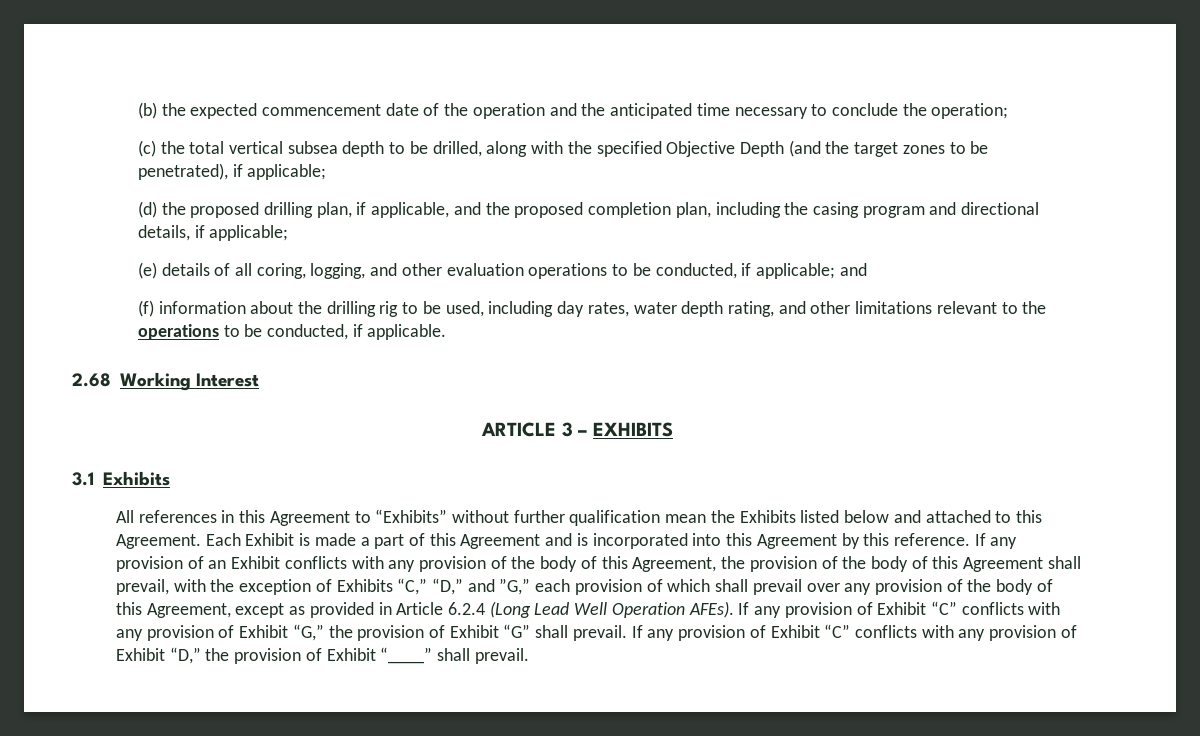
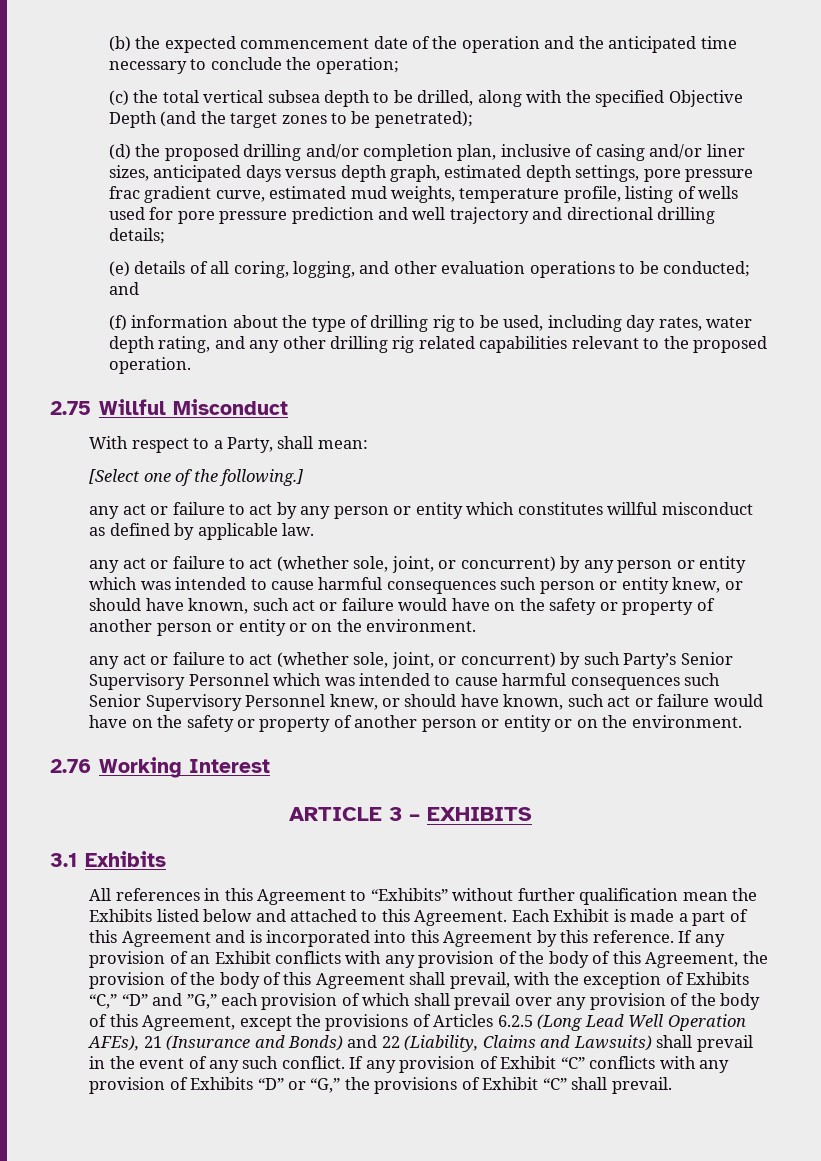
- (c) the total vertical subsea depth to be drilled, along with the specified Objective Depth (and the target zones to be penetrated), if applicable;
+ (c) the total vertical subsea depth to be drilled, along with the specified Objective Depth (and the target zones to be penetrated);
- (d) the proposed drilling plan, if applicable, and the proposed completion plan, including the casing program and directional details, if applicable;
+ (d) the proposed drilling and/or completion plan, inclusive of casing and/or liner sizes, anticipated days versus depth graph, estimated depth settings, pore pressure frac gradient curve, estimated mud weights, temperature profile, listing of wells used for pore pressure prediction and well trajectory and directional drilling details;
- (e) details of all coring, logging, and other evaluation operations to be conducted, if applicable; and
+ (e) details of all coring, logging, and other evaluation operations to be conducted; and
- (f) information about the drilling rig to be used, including day rates, water depth rating, and other limitations relevant to the operations to be conducted, if applicable.
- 2.68 Working Interest
+ (f) information about the type of drilling rig to be used, including day rates, water depth rating, and any other drilling rig related capabilities relevant to the proposed operation.
+ 2.75 Willful Misconduct
+ With respect to a Party, shall mean:
+ [Select one of the following.]
+ any act or failure to act by any person or entity which constitutes willful misconduct as defined by applicable law.
+ any act or failure to act (whether sole, joint, or concurrent) by any person or entity which was intended to cause harmful consequences such person or entity knew, or should have known, such act or failure would have on the safety or property of another person or entity or on the environment.
+ any act or failure to act (whether sole, joint, or concurrent) by such Party’s Senior Supervisory Personnel which was intended to cause harmful consequences such Senior Supervisory Personnel knew, or should have known, such act or failure would have on the safety or property of another person or entity or on the environment.
+ 2.76 Working Interest
- If any provision of an Exhibit conflicts with any provision of the body of this Agreement, the provision of the body of this Agreement shall prevail, with the exception of Exhibits “C,” “D,” and ”G,” each provision of which shall prevail over any provision of the body of this Agreement, except as provided in Article 6.2.4 (Long Lead Well Operation AFEs).
+ If any provision of an Exhibit conflicts with any provision of the body of this Agreement, the provision of the body of this Agreement shall prevail, with the exception of Exhibits “C,” “D” and ”G,” each provision of which shall prevail over any provision of the body of this Agreement, except the provisions of Articles 6.2.5 (Long Lead Well Operation AFEs), 21 (Insurance and Bonds) and 22 (Liability, Claims and Lawsuits) shall prevail in the event of any such conflict.
- If any provision of Exhibit “C” conflicts with any provision of Exhibit “G,” the provision of Exhibit “G” shall prevail. If any provision of Exhibit “C” conflicts with any provision of Exhibit “D,” the provision of Exhibit “____” shall prevail.
+ If any provision of Exhibit “C” conflicts with any provision of Exhibits “D” or “G,” the provisions of Exhibit “C” shall prevail.

